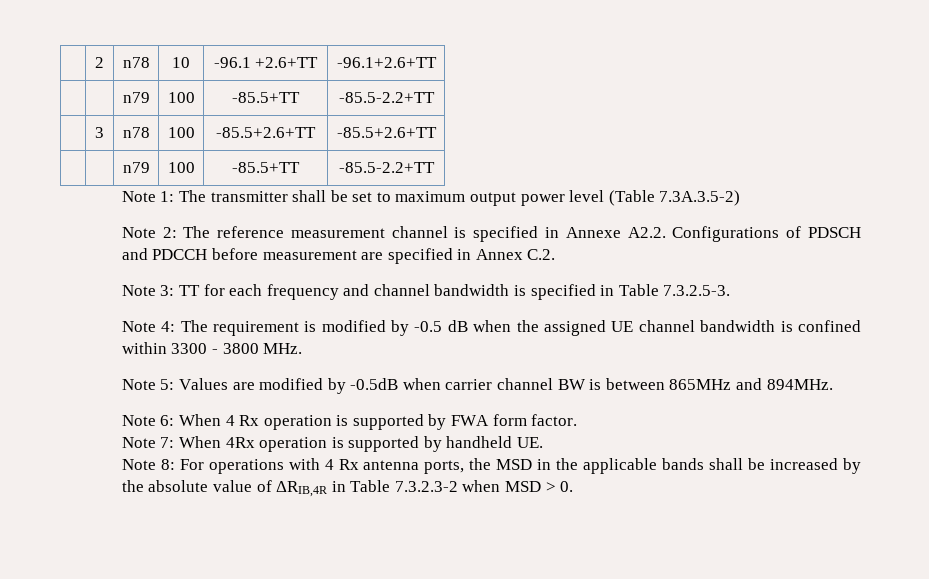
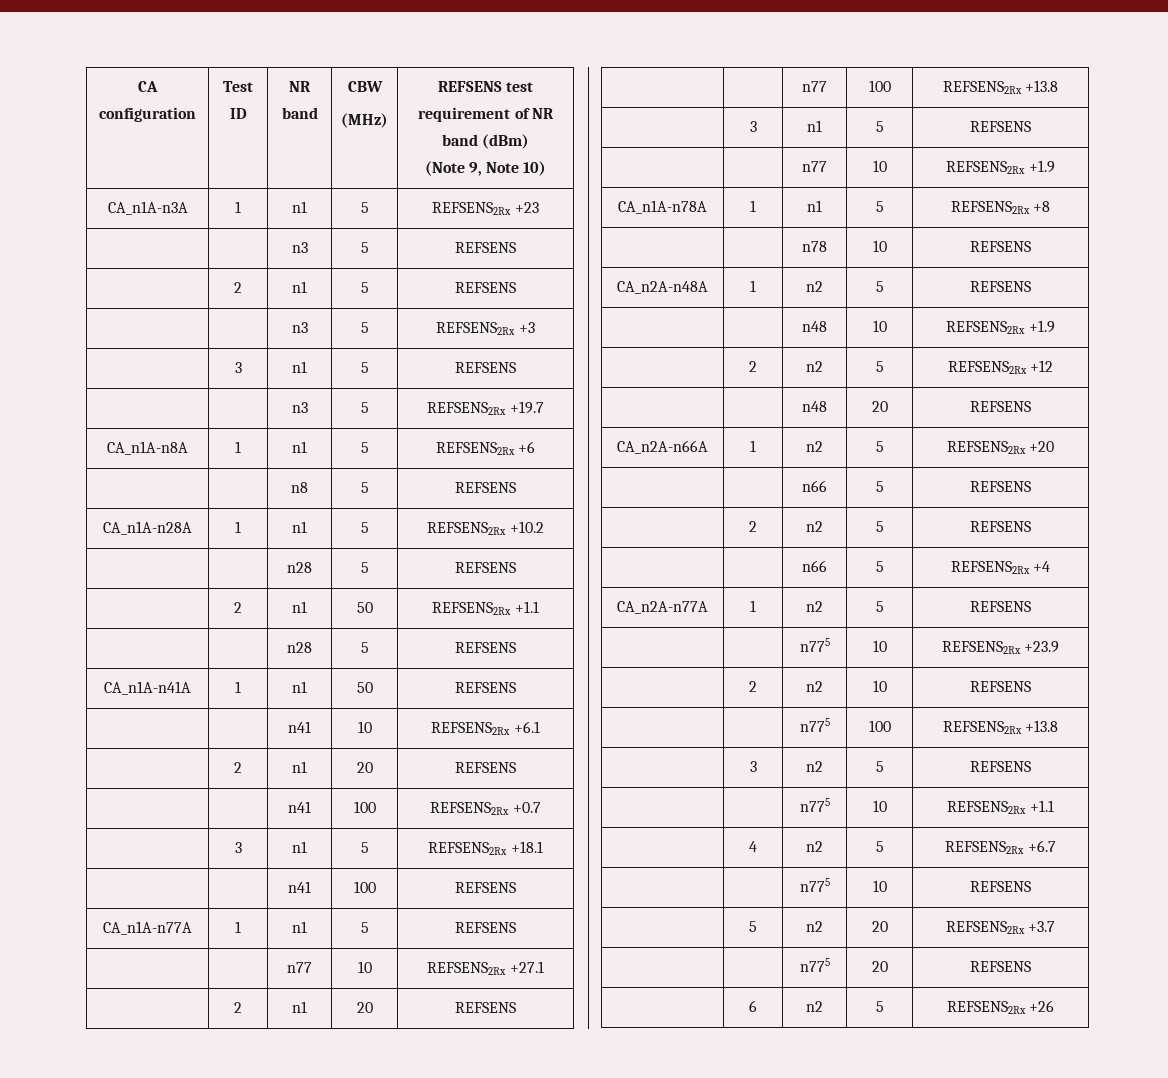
- | 2 | n78 | 10 | -96.1 +2.6+TT | -96.1+2.6+TT
- | | n79 | 100 | -85.5+TT | -85.5-2.2+TT
- | 3 | n78 | 100 | -85.5+2.6+TT | -85.5+2.6+TT
- | | n79 | 100 | -85.5+TT | -85.5-2.2+TT
- Note 1: The transmitter shall be set to maximum output power level (Table 7.3A.3.5-2)
- Note 2: The reference measurement channel is specified in Annexe A2.2. Configurations of PDSCH and PDCCH before measurement are specified in Annex C.2.
- Note 3: TT for each frequency and channel bandwidth is specified in Table 7.3.2.5-3.
- Note 4: The requirement is modified by -0.5 dB when the assigned UE channel bandwidth is confined within 3300 - 3800 MHz.
- Note 5: Values are modified by -0.5dB when carrier channel BW is between 865MHz and 894MHz.
- Note 6: When 4 Rx operation is supported by FWA form factor.
- Note 7: When 4Rx operation is supported by handheld UE.
- Note 8: For operations with 4 Rx antenna ports, the MSD in the applicable bands shall be increased by the absolute value of ΔRIB,4R in Table 7.3.2.3-2 when MSD > 0.
+ CA configuration | Test ID | NR band | CBW
+ (MHz) | REFSENS test requirement of NR band (dBm)
+ (Note 9, Note 10)
+ CA_n1A-n3A | 1 | n1 | 5 | REFSENS2Rx +23
+ | | n3 | 5 | REFSENS
+ | 2 | n1 | 5 | REFSENS
+ | | n3 | 5 | REFSENS2Rx +3
+ | 3 | n1 | 5 | REFSENS
+ | | n3 | 5 | REFSENS2Rx +19.7
+ CA_n1A-n8A | 1 | n1 | 5 | REFSENS2Rx +6
+ | | n8 | 5 | REFSENS
+ CA_n1A-n28A | 1 | n1 | 5 | REFSENS2Rx +10.2
+ | | n28 | 5 | REFSENS
+ | 2 | n1 | 50 | REFSENS2Rx +1.1
+ | | n28 | 5 | REFSENS
+ CA_n1A-n41A | 1 | n1 | 50 | REFSENS
+ | | n41 | 10 | REFSENS2Rx +6.1
+ | 2 | n1 | 20 | REFSENS
+ | | n41 | 100 | REFSENS2Rx +0.7
+ | 3 | n1 | 5 | REFSENS2Rx +18.1
+ | | n41 | 100 | REFSENS
+ CA_n1A-n77A | 1 | n1 | 5 | REFSENS
+ | | n77 | 10 | REFSENS2Rx +27.1
+ | 2 | n1 | 20 | REFSENS
+ | | n77 | 100 | REFSENS2Rx +13.8
+ | 3 | n1 | 5 | REFSENS
+ | | n77 | 10 | REFSENS2Rx +1.9
+ CA_n1A-n78A | 1 | n1 | 5 | REFSENS2Rx +8
+ | | n78 | 10 | REFSENS
+ CA_n2A-n48A | 1 | n2 | 5 | REFSENS
+ | | n48 | 10 | REFSENS2Rx +1.9
+ | 2 | n2 | 5 | REFSENS2Rx +12
+ | | n48 | 20 | REFSENS
+ CA_n2A-n66A | 1 | n2 | 5 | REFSENS2Rx +20
+ | | n66 | 5 | REFSENS
+ | 2 | n2 | 5 | REFSENS
+ | | n66 | 5 | REFSENS2Rx +4
+ CA_n2A-n77A | 1 | n2 | 5 | REFSENS
+ | | n775 | 10 | REFSENS2Rx +23.9
+ | 2 | n2 | 10 | REFSENS
+ | | n775 | 100 | REFSENS2Rx +13.8
+ | 3 | n2 | 5 | REFSENS
+ | | n775 | 10 | REFSENS2Rx +1.1
+ | 4 | n2 | 5 | REFSENS2Rx +6.7
+ | | n775 | 10 | REFSENS
+ | 5 | n2 | 20 | REFSENS2Rx +3.7
+ | | n775 | 20 | REFSENS
+ | 6 | n2 | 5 | REFSENS2Rx +26

